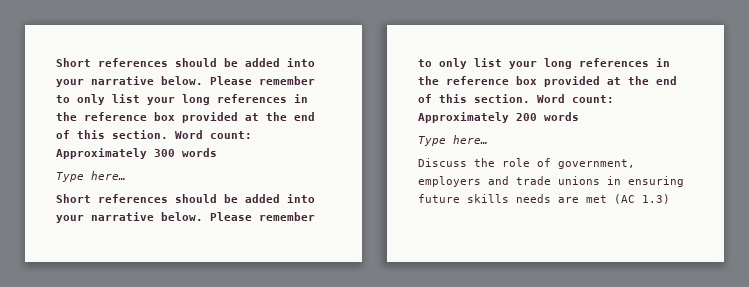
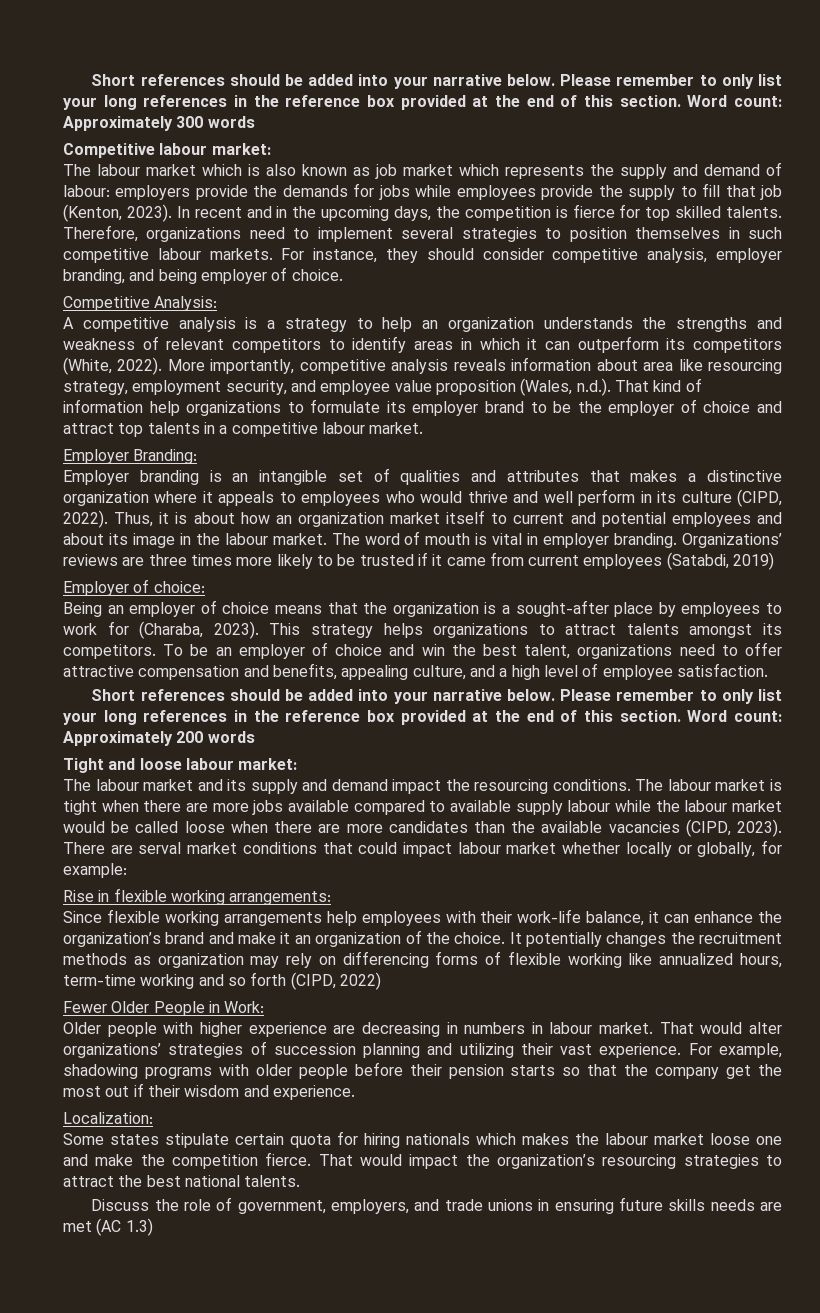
  Word count: Approximately 300 words
- Type here…
+ Competitive labour market:
+ The labour market which is also known as job market which represents the supply and demand of labour: employers provide the demands for jobs while employees provide the supply to fill that job (Kenton, 2023). In recent and in the upcoming days, the competition is fierce for top skilled talents. Therefore, organizations need to implement several strategies to position themselves in such competitive labour markets. For instance, they should consider competitive analysis, employer branding, and being employer of choice.
+ Competitive Analysis:
+ A competitive analysis is a strategy to help an organization understands the strengths and weakness of relevant competitors to identify areas in which it can outperform its competitors (White, 2022). More importantly, competitive analysis reveals information about area like resourcing strategy, employment security, and employee value proposition (Wales, n.d.). That kind of information help organizations to formulate its employer brand to be the employer of choice and attract top talents in a competitive labour market.
+ Employer Branding:
+ Employer branding is an intangible set of qualities and attributes that makes a distinctive organization where it appeals to employees who would thrive and well perform in its culture (CIPD, 2022). Thus, it is about how an organization market itself to current and potential employees and about its image in the labour market. The word of mouth is vital in employer branding. Organizations’ reviews are three times more likely to be trusted if it came from current employees (Satabdi, 2019)
+ Employer of choice:
+ Being an employer of choice means that the organization is a sought-after place by employees to work for (Charaba, 2023). This strategy helps organizations to attract talents amongst its competitors. To be an employer of choice and win the best talent, organizations need to offer attractive compensation and benefits, appealing culture, and a high level of employee satisfaction.
  Word count: Approximately 200 words
- Type here…
+ Tight and loose labour market:
+ The labour market and its supply and demand impact the resourcing conditions. The labour market is tight when there are more jobs available compared to available supply labour while the labour market would be called loose when there are more candidates than the available vacancies (CIPD, 2023). There are serval market conditions that could impact labour market whether locally or globally, for example:
+ Rise in flexible working arrangements:
+ Since flexible working arrangements help employees with their work-life balance, it can enhance the organization’s brand and make it an organization of the choice. It potentially changes the recruitment methods as organization may rely on differencing forms of flexible working like annualized hours, term-time working and so forth (CIPD, 2022)
+ Fewer Older People in Work:
+ Older people with higher experience are decreasing in numbers in labour market. That would alter organizations’ strategies of succession planning and utilizing their vast experience. For example, shadowing programs with older people before their pension starts so that the company get the most out if their wisdom and experience.
+ Localization:
+ Some states stipulate certain quota for hiring nationals which makes the labour market loose one and make the competition fierce. That would impact the organization’s resourcing strategies to attract the best national talents.
- Discuss the role of government, employers and trade unions in ensuring future skills needs are met (AC 1.3)
+ Discuss the role of government, employers, and trade unions in ensuring future skills needs are met (AC 1.3)

